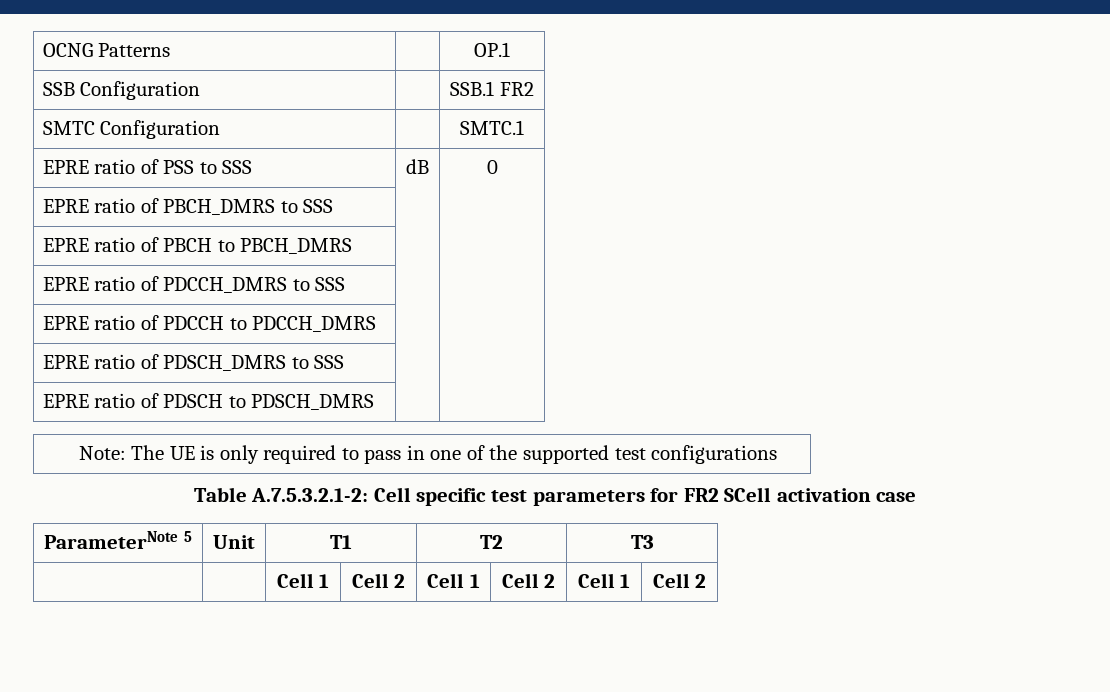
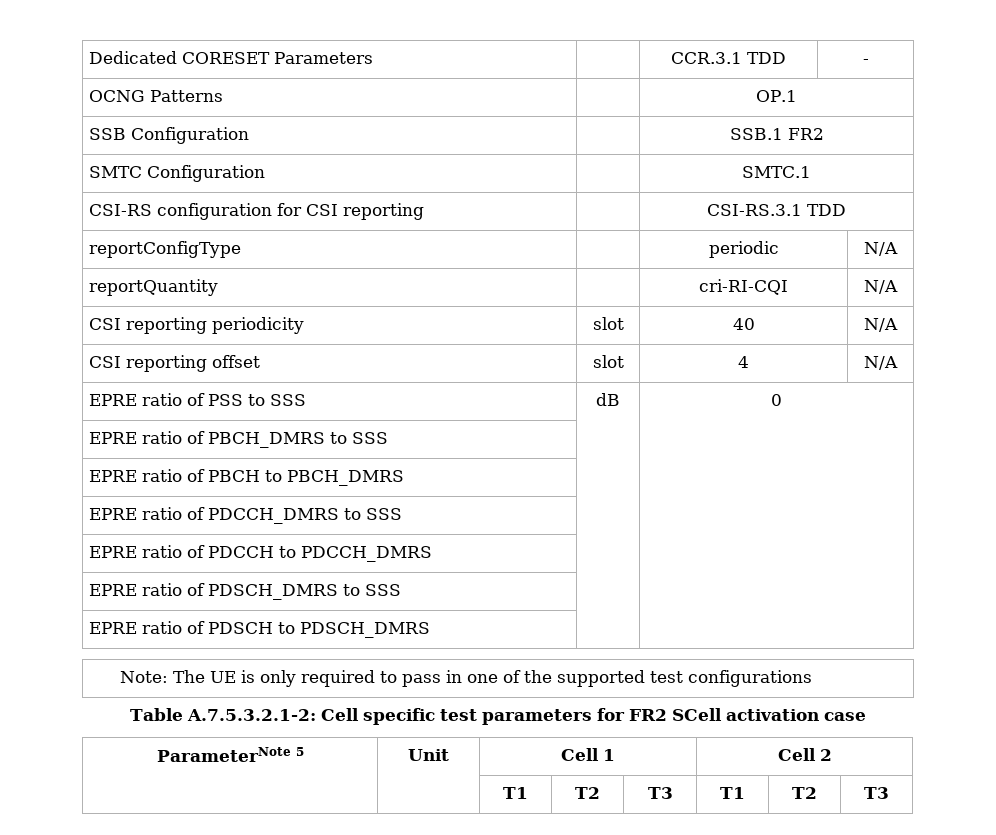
+ Dedicated CORESET Parameters | | CCR.3.1 TDD | -
+ CSI-RS configuration for CSI reporting | | CSI-RS.3.1 TDD
+ reportConfigType | | periodic | N/A
+ reportQuantity | | cri-RI-CQI | N/A
+ CSI reporting periodicity | slot | 40 | N/A
+ CSI reporting offset | slot | 4 | N/A
- ParameterNote 5 | Unit | T1 | T2 | T3
- | | Cell 1 | Cell 2 | Cell 1 | Cell 2 | Cell 1 | Cell 2
+ ParameterNote 5 | Unit | Cell 1 | Cell 2
+ | | T1 | T2 | T3 | T1 | T2 | T3

